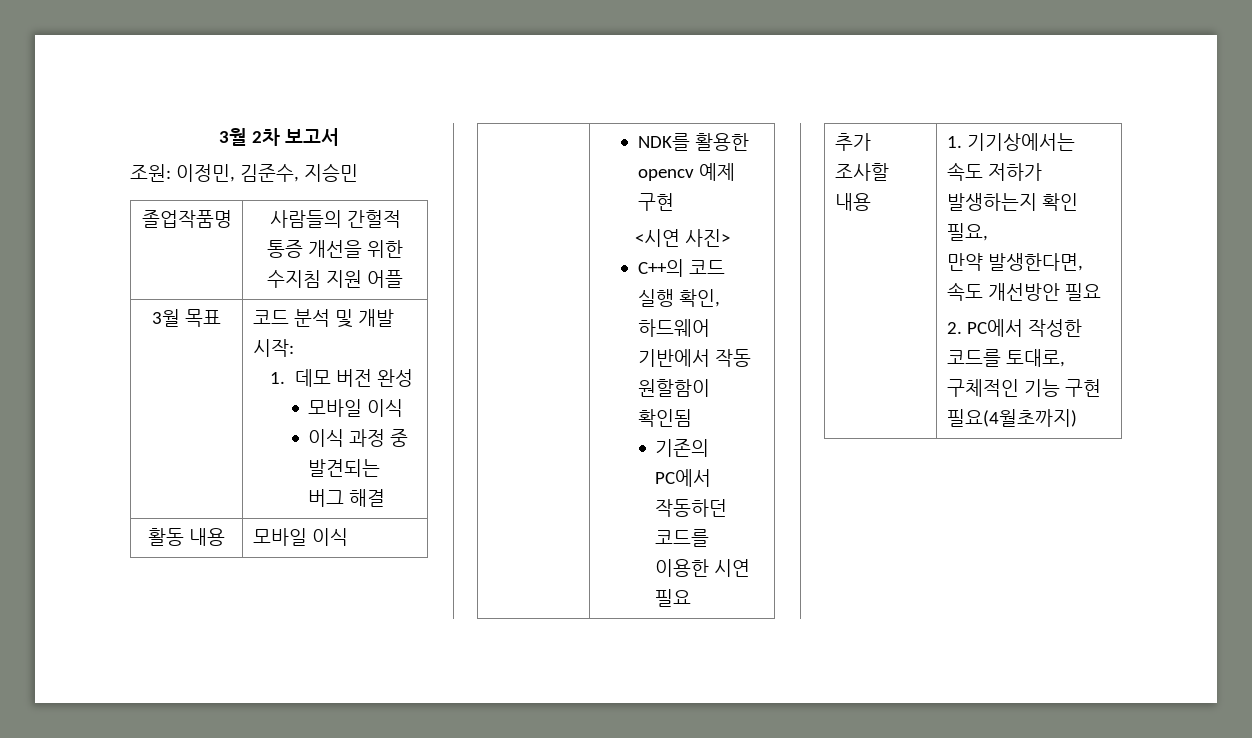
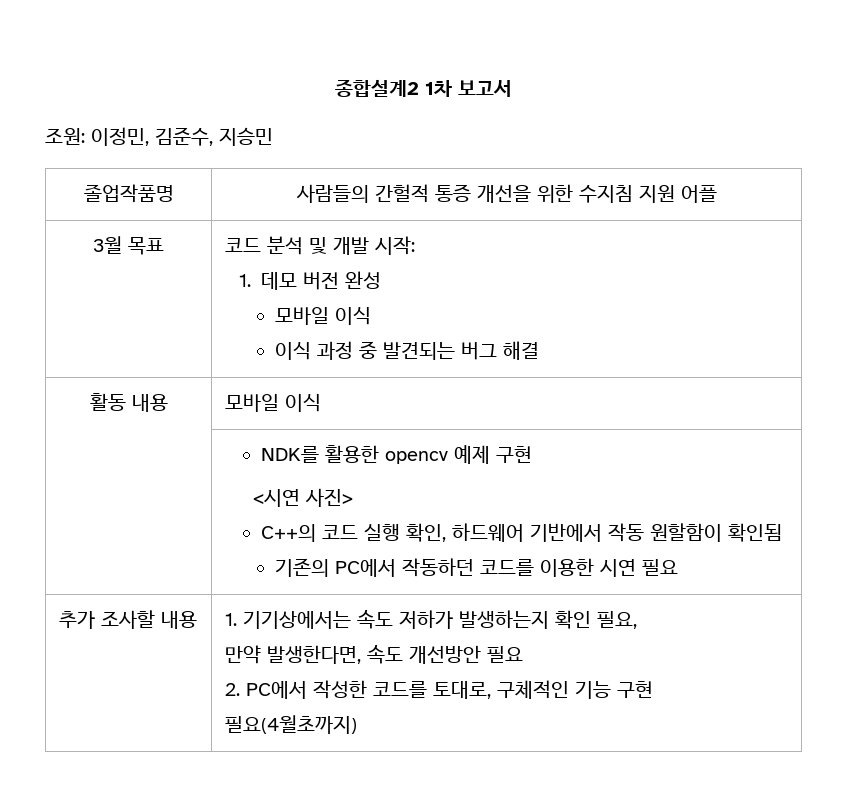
- 3월 2차 보고서
+ 종합설계2 1차 보고서

